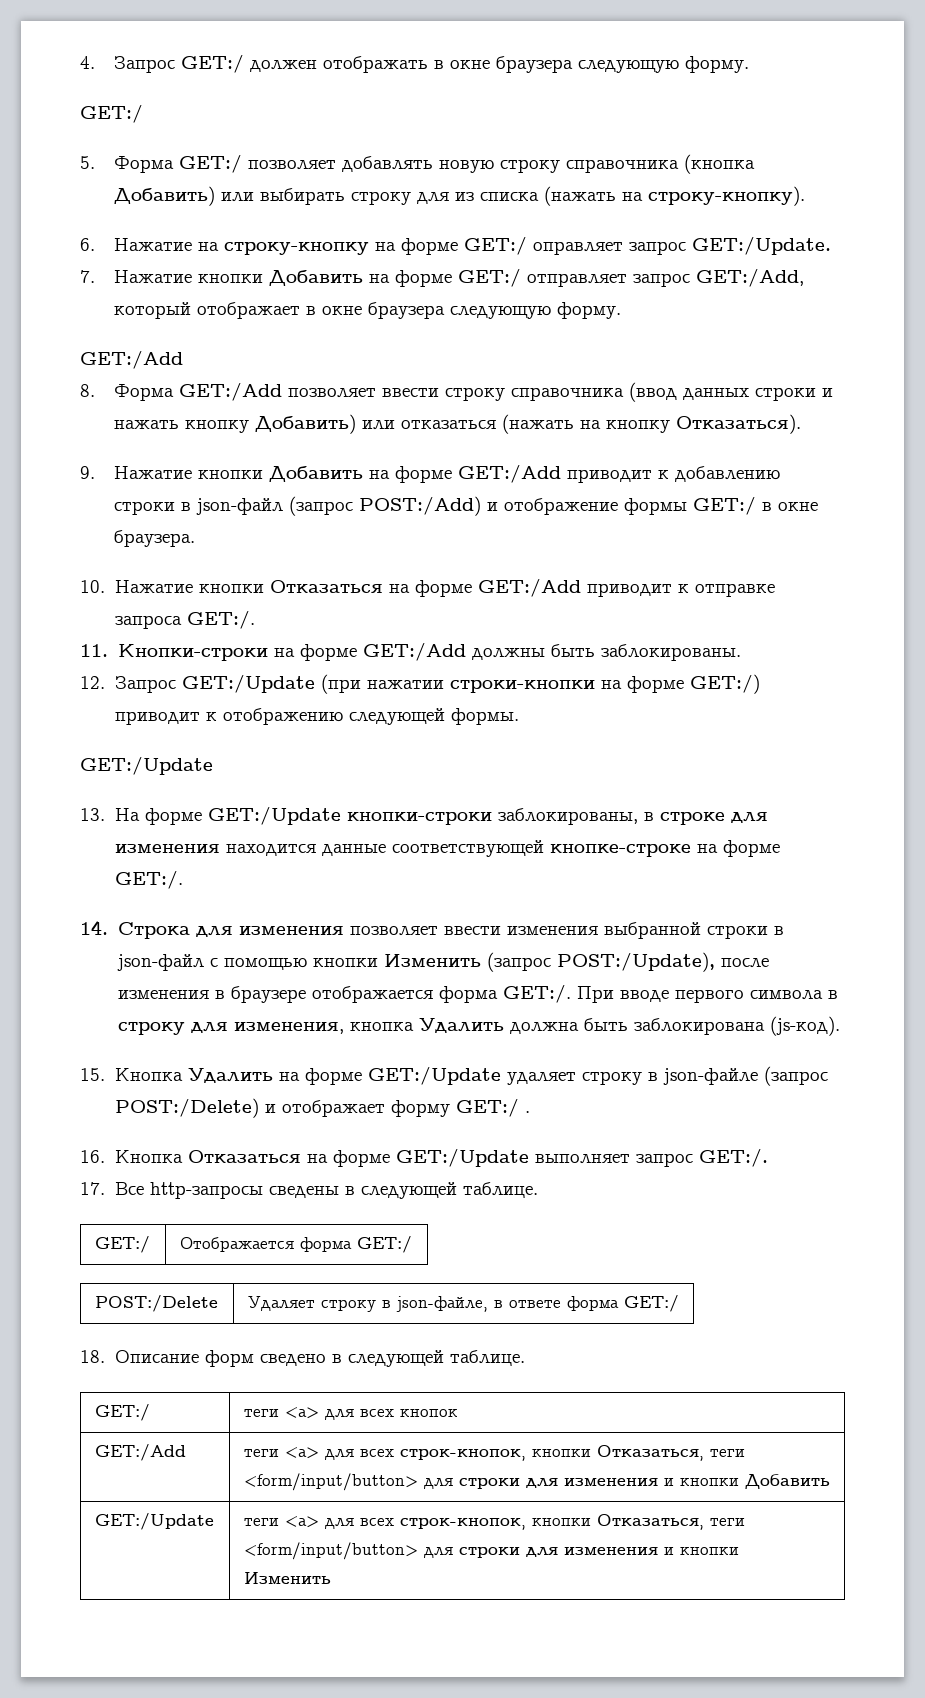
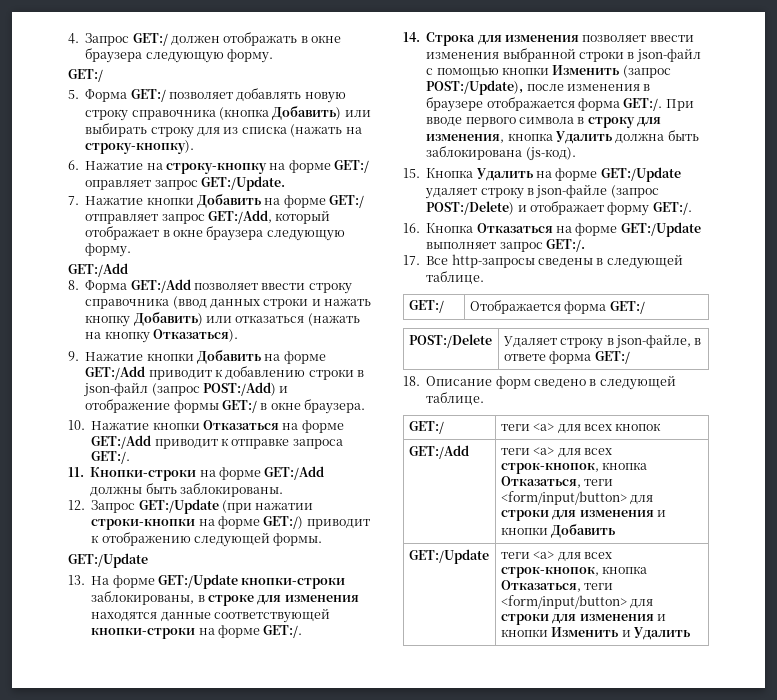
- 13. На форме GET:/Update кнопки-строки заблокированы, в строке для изменения находится данные соответствующей кнопке-строке на форме GET:/.
+ 13. На форме GET:/Update кнопки-строки заблокированы, в строке для изменения находятся данные соответствующей кнопки-строки на форме GET:/.
- 15. Кнопка Удалить на форме GET:/Update удаляет строку в json-файле (запрос POST:/Delete) и отображает форму GET:/ .
+ 15. Кнопка Удалить на форме GET:/Update удаляет строку в json-файле (запрос POST:/Delete) и отображает форму GET:/.
- GET:/Add | теги <а> для всех строк-кнопок, кнопки Oтказаться, теги <form/input/button> для строки для изменения и кнопки Добавить
+ GET:/Add | теги <а> для всех строк-кнопок, кнопка Oтказаться, теги <form/input/button> для строки для изменения и кнопки Добавить
- GET:/Update | теги <а> для всех строк-кнопок, кнопки Oтказаться, теги <form/input/button> для строки для изменения и кнопки Изменить
+ GET:/Update | теги <а> для всех строк-кнопок, кнопка Oтказаться, теги <form/input/button> для строки для изменения и кнопки Изменить и Удалить

